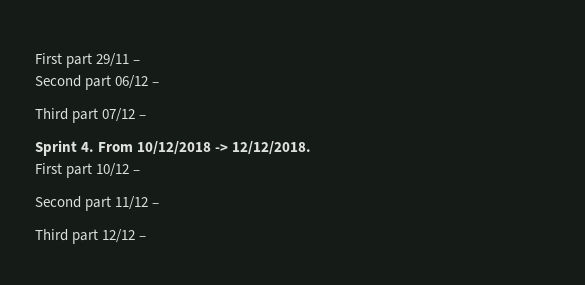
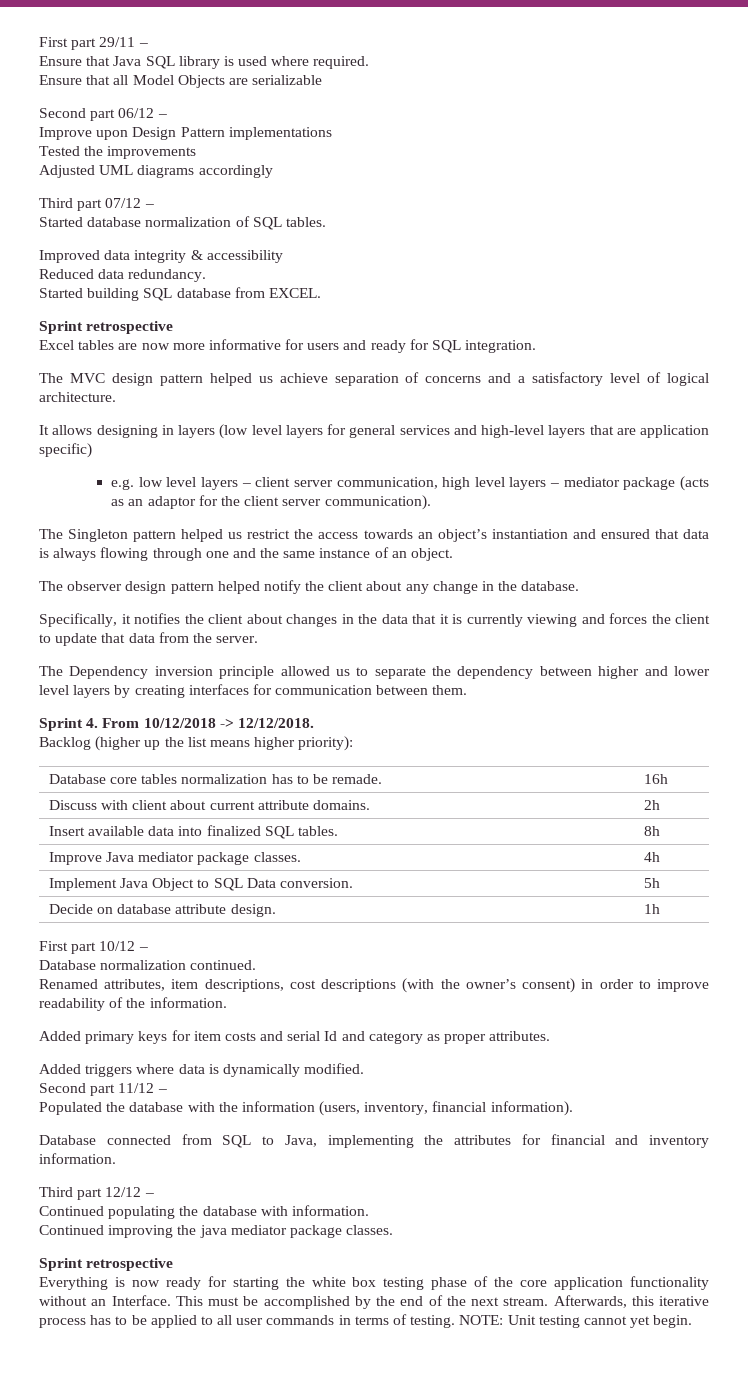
+ Ensure that Java SQL library is used where required.
+ Ensure that all Model Objects are serializable
  Second part 06/12 –
+ Improve upon Design Pattern implementations
+ Tested the improvements
+ Adjusted UML diagrams accordingly
  Third part 07/12 –
+ Started database normalization of SQL tables.
+ Improved data integrity & accessibility
+ Reduced data redundancy.
+ Started building SQL database from EXCEL.
+ Sprint retrospective
+ Excel tables are now more informative for users and ready for SQL integration.
+ The MVC design pattern helped us achieve separation of concerns and a satisfactory level of logical architecture.
+ It allows designing in layers (low level layers for general services and high-level layers that are application specific)
+ e.g. low level layers – client server communication, high level layers – mediator package (acts as an adaptor for the client server communication).
+ The Singleton pattern helped us restrict the access towards an object’s instantiation and ensured that data is always flowing through one and the same instance of an object.
+ The observer design pattern helped notify the client about any change in the database.
+ Specifically, it notifies the client about changes in the data that it is currently viewing and forces the client to update that data from the server.
+ The Dependency inversion principle allowed us to separate the dependency between higher and lower level layers by creating interfaces for communication between them.
+ Backlog (higher up the list means higher priority):
+ Database core tables normalization has to be remade. | 16h
+ Discuss with client about current attribute domains. | 2h
+ Insert available data into finalized SQL tables. | 8h
+ Improve Java mediator package classes. | 4h
+ Implement Java Object to SQL Data conversion. | 5h
+ Decide on database attribute design. | 1h
  First part 10/12 –
+ Database normalization continued.
+ Renamed attributes, item descriptions, cost descriptions (with the owner’s consent) in order to improve readability of the information.
+ Added primary keys for item costs and serial Id and category as proper attributes.
+ Added triggers where data is dynamically modified.
  Second part 11/12 –
+ Populated the database with the information (users, inventory, financial information).
+ Database connected from SQL to Java, implementing the attributes for financial and inventory information.
  Third part 12/12 –
+ Continued populating the database with information.
+ Continued improving the java mediator package classes.
+ Sprint retrospective
+ Everything is now ready for starting the white box testing phase of the core application functionality without an Interface. This must be accomplished by the end of the next stream. Afterwards, this iterative process has to be applied to all user commands in terms of testing. NOTE: Unit testing cannot yet begin.

